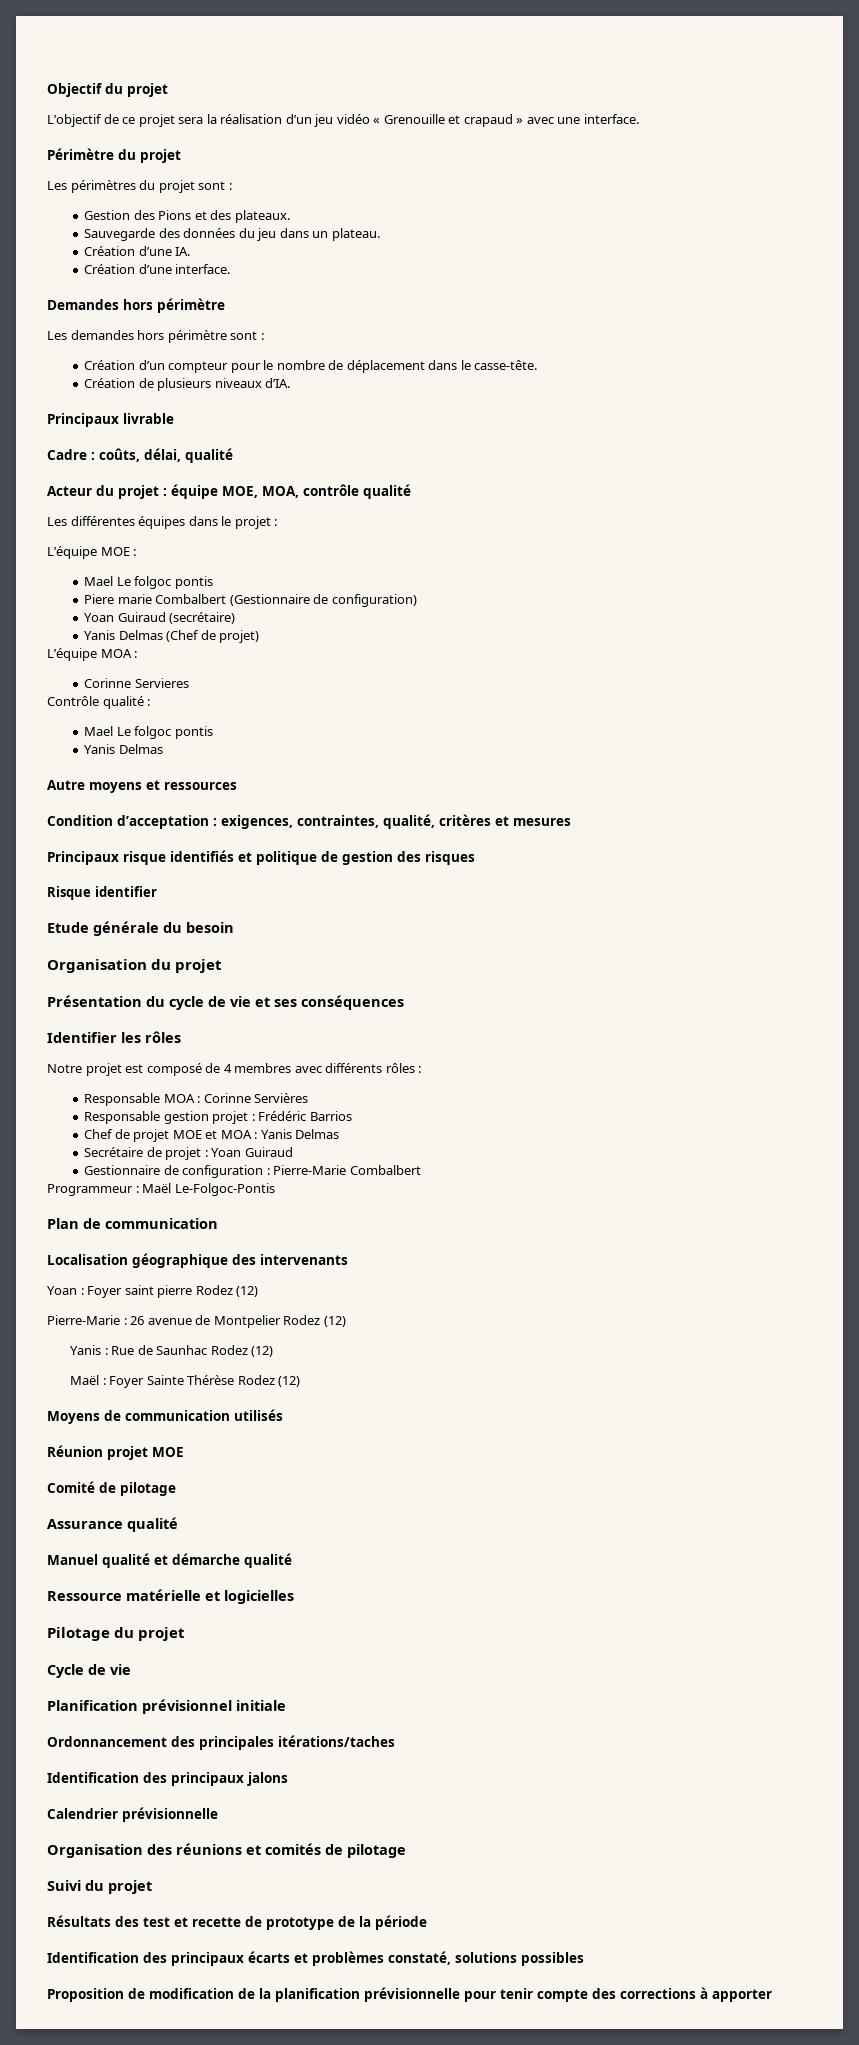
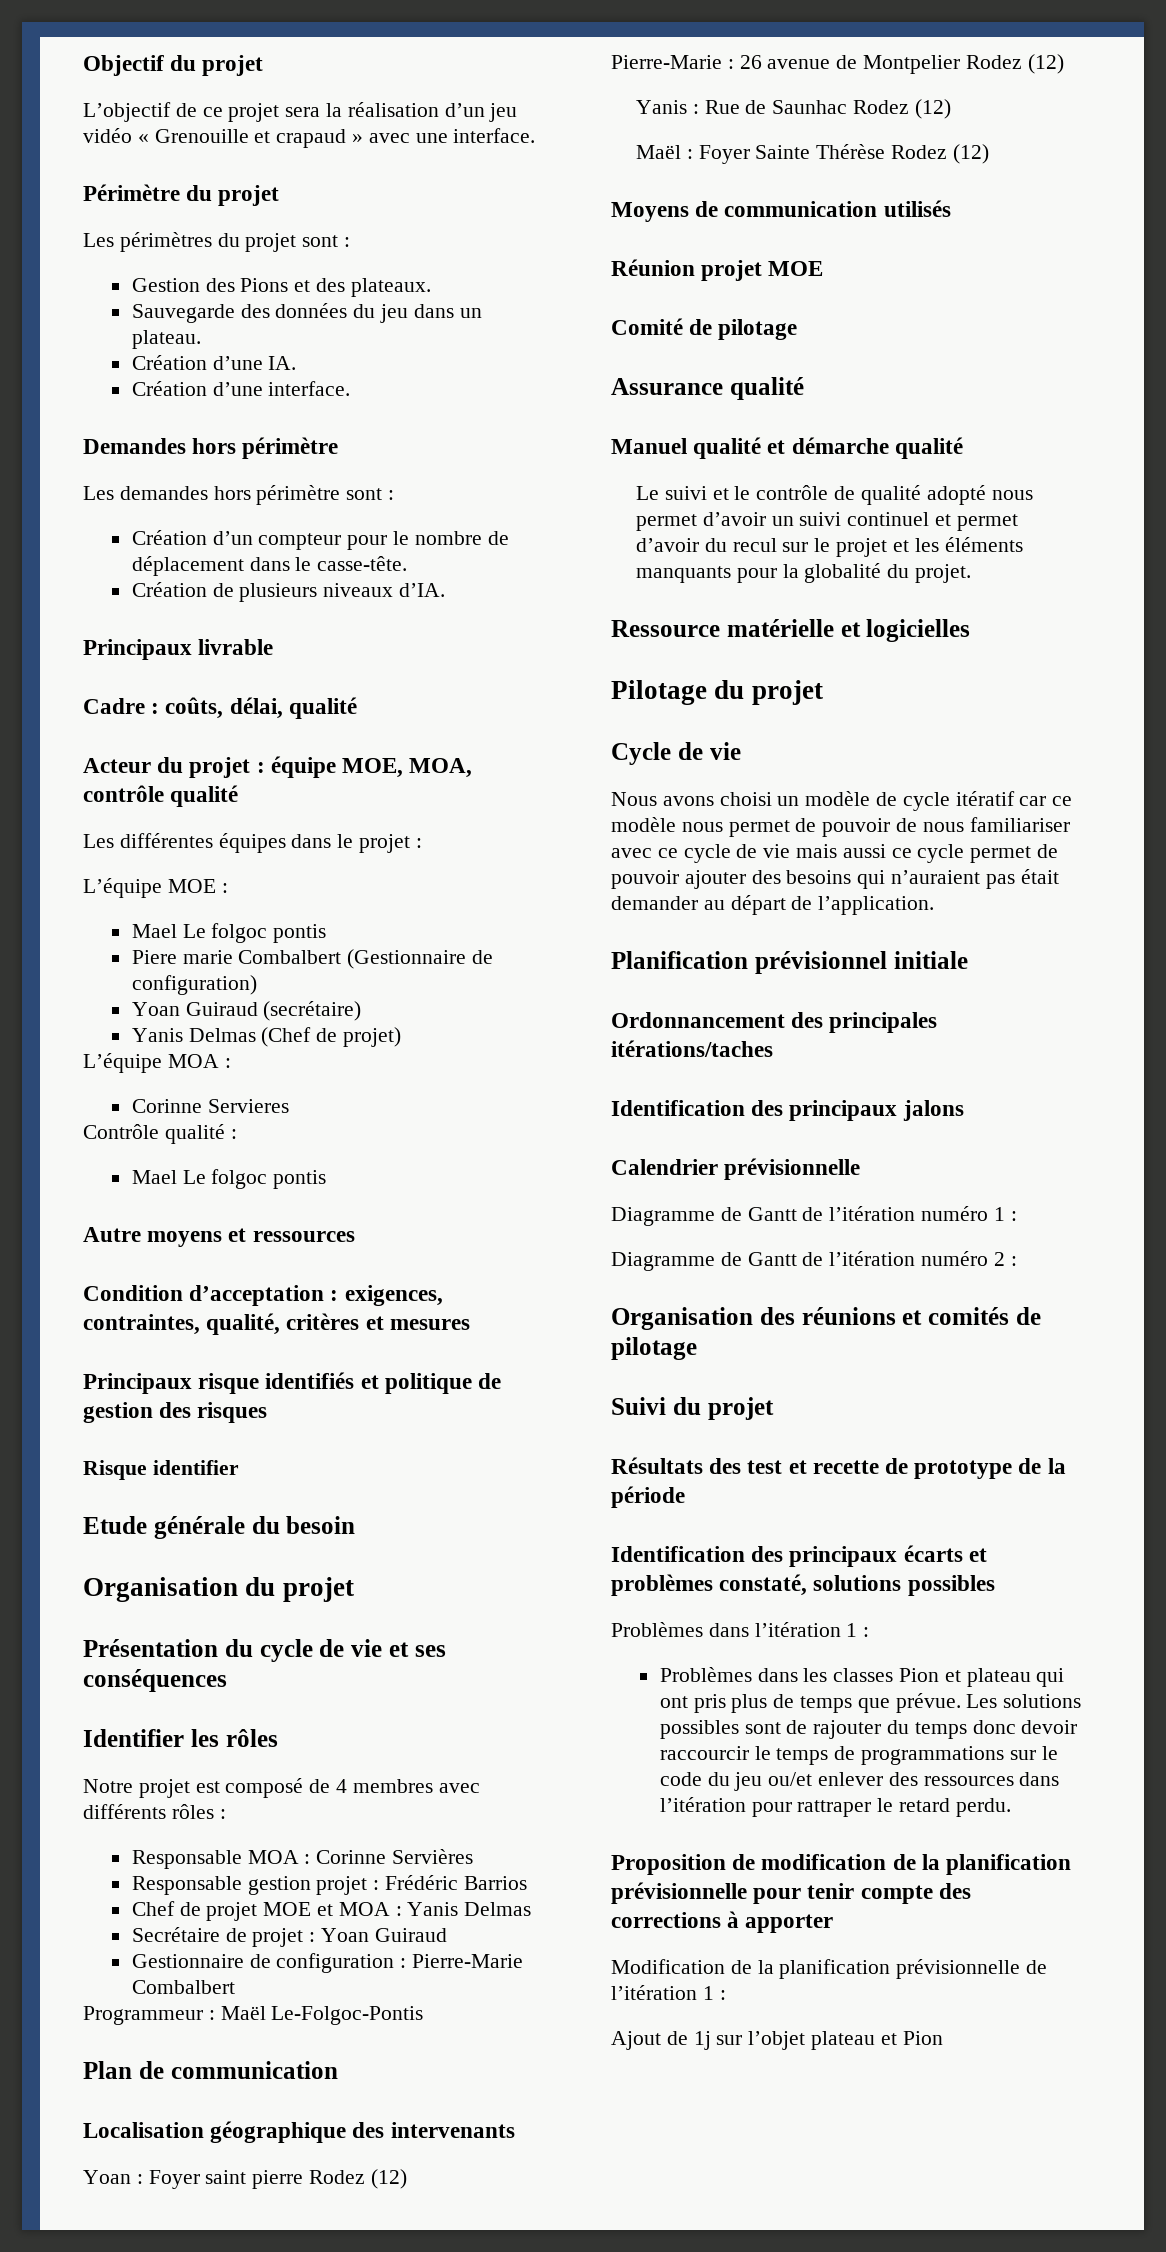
  Contrôle qualité :
  Mael Le folgoc pontis
- Yanis Delmas
+ Le suivi et le contrôle de qualité adopté nous permet d’avoir un suivi continuel et permet d’avoir du recul sur le projet et les éléments manquants pour la globalité du projet.
+ Nous avons choisi un modèle de cycle itératif car ce modèle nous permet de pouvoir de nous familiariser avec ce cycle de vie mais aussi ce cycle permet de pouvoir ajouter des besoins qui n’auraient pas était demander au départ de l’application.
+ Diagramme de Gantt de l’itération numéro 1 :
+ Diagramme de Gantt de l’itération numéro 2 :
+ Problèmes dans l’itération 1 :
+ Problèmes dans les classes Pion et plateau qui ont pris plus de temps que prévue. Les solutions possibles sont de rajouter du temps donc devoir raccourcir le temps de programmations sur le code du jeu ou/et enlever des ressources dans l’itération pour rattraper le retard perdu.
+ Modification de la planification prévisionnelle de l’itération 1 :
+ Ajout de 1j sur l’objet plateau et Pion

